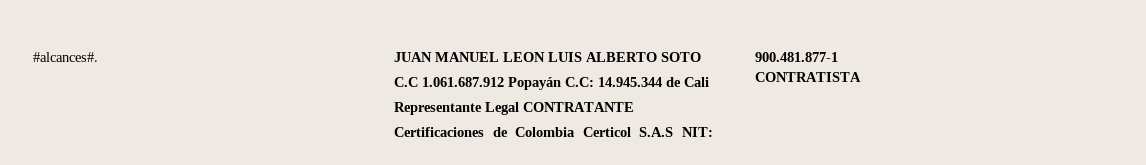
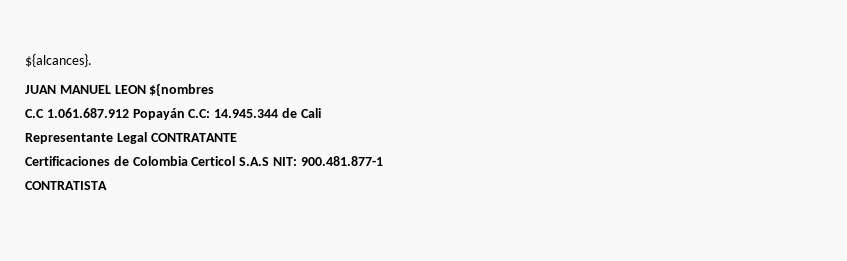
- #alcances#.
+ ${alcances}.
- JUAN MANUEL LEON LUIS ALBERTO SOTO
+ JUAN MANUEL LEON ${nombres

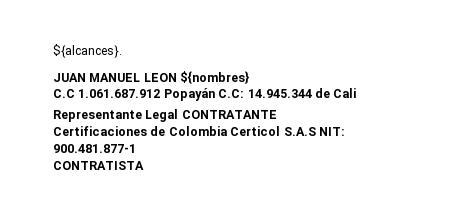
- JUAN MANUEL LEON ${nombres
+ JUAN MANUEL LEON ${nombres}

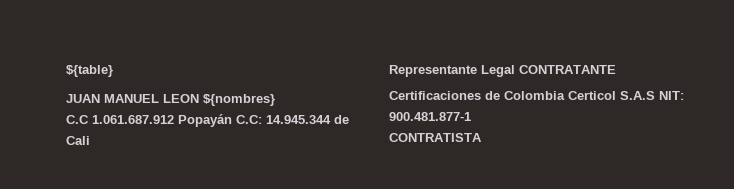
- ${alcances}.
+ ${table}

